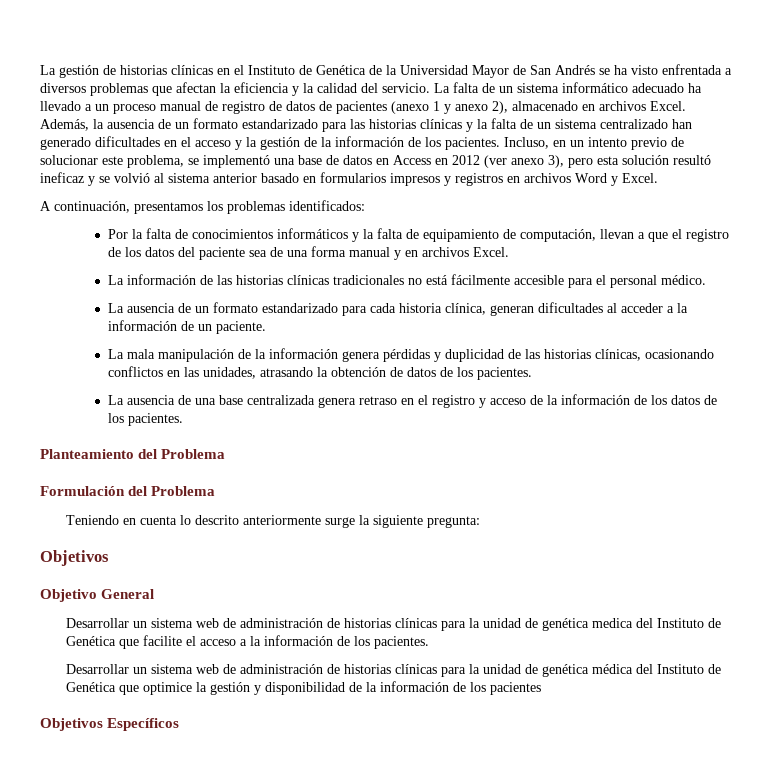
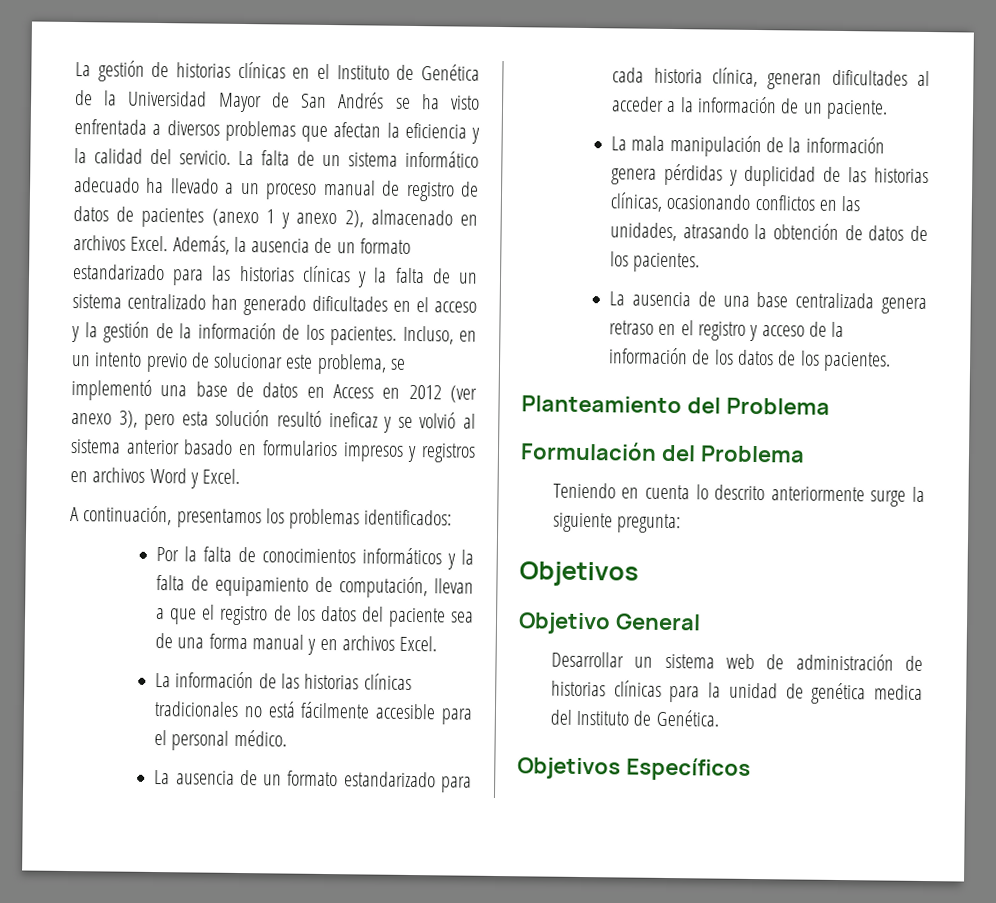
- Desarrollar un sistema web de administración de historias clínicas para la unidad de genética medica del Instituto de Genética que facilite el acceso a la información de los pacientes.
- Desarrollar un sistema web de administración de historias clínicas para la unidad de genética médica del Instituto de Genética que optimice la gestión y disponibilidad de la información de los pacientes
+ Desarrollar un sistema web de administración de historias clínicas para la unidad de genética medica del Instituto de Genética.

